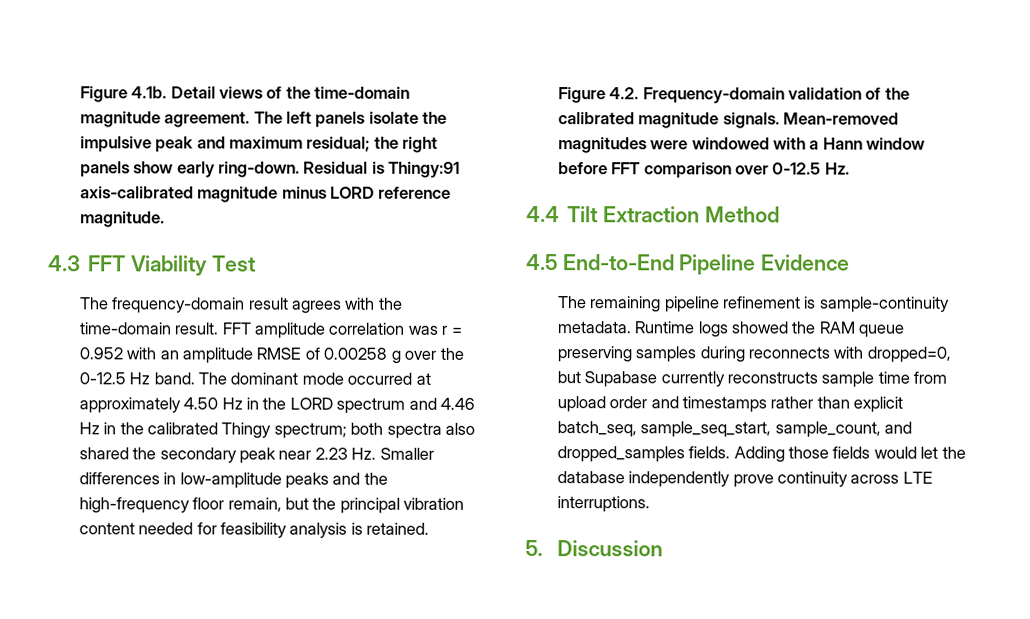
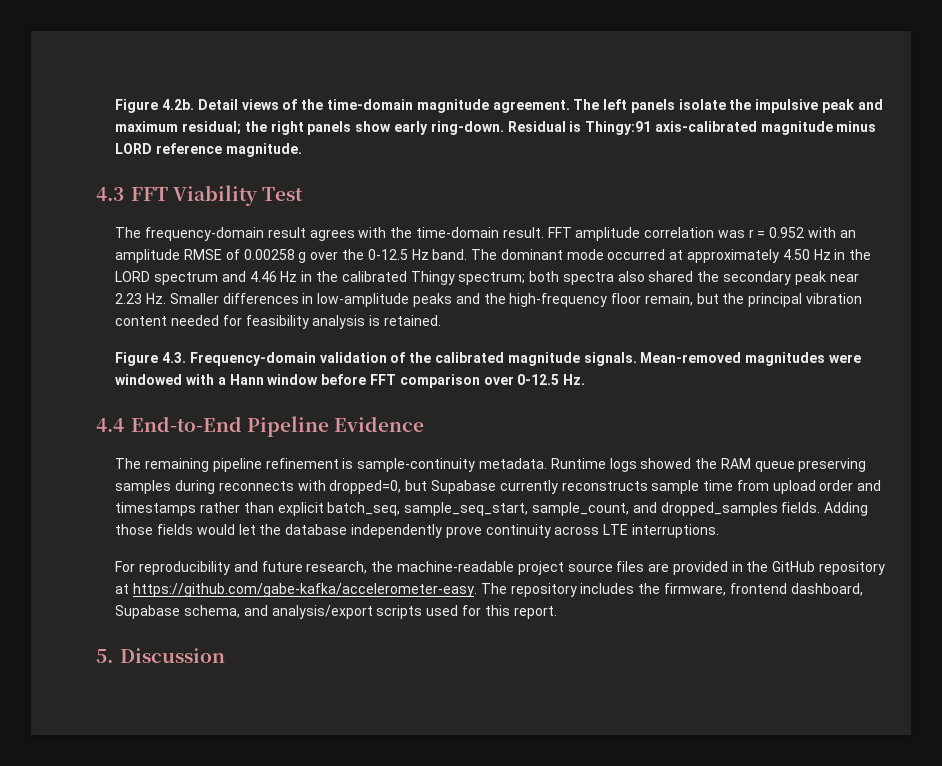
- Figure 4.1b. Detail views of the time-domain magnitude agreement.
+ Figure 4.2b. Detail views of the time-domain magnitude agreement.
- Figure 4.2. Frequency-domain validation of the calibrated magnitude signals.
+ Figure 4.3. Frequency-domain validation of the calibrated magnitude signals.
- 4.4 Tilt Extraction Method
- 4.5 End-to-End Pipeline Evidence
+ 4.4 End-to-End Pipeline Evidence
+ For reproducibility and future research, the machine-readable project source files are provided in the GitHub repository at https://github.com/gabe-kafka/accelerometer-easy. The repository includes the firmware, frontend dashboard, Supabase schema, and analysis/export scripts used for this report.

